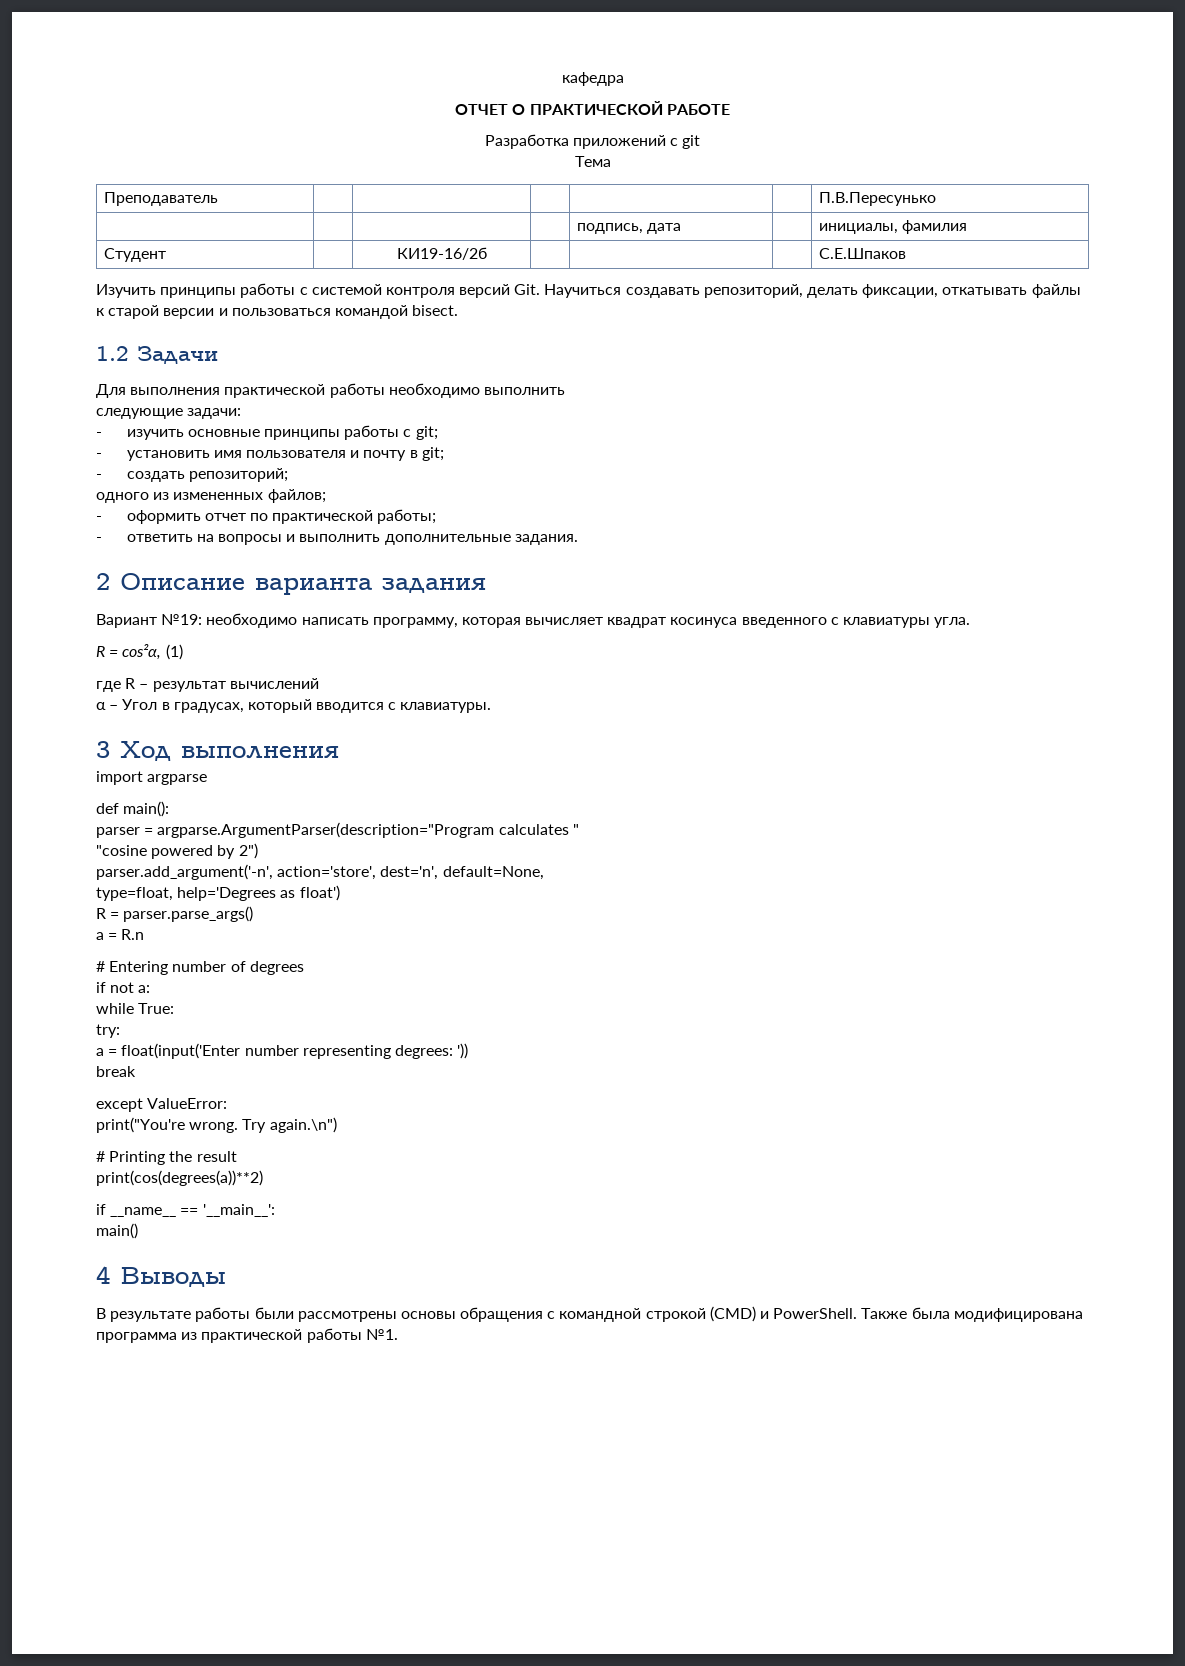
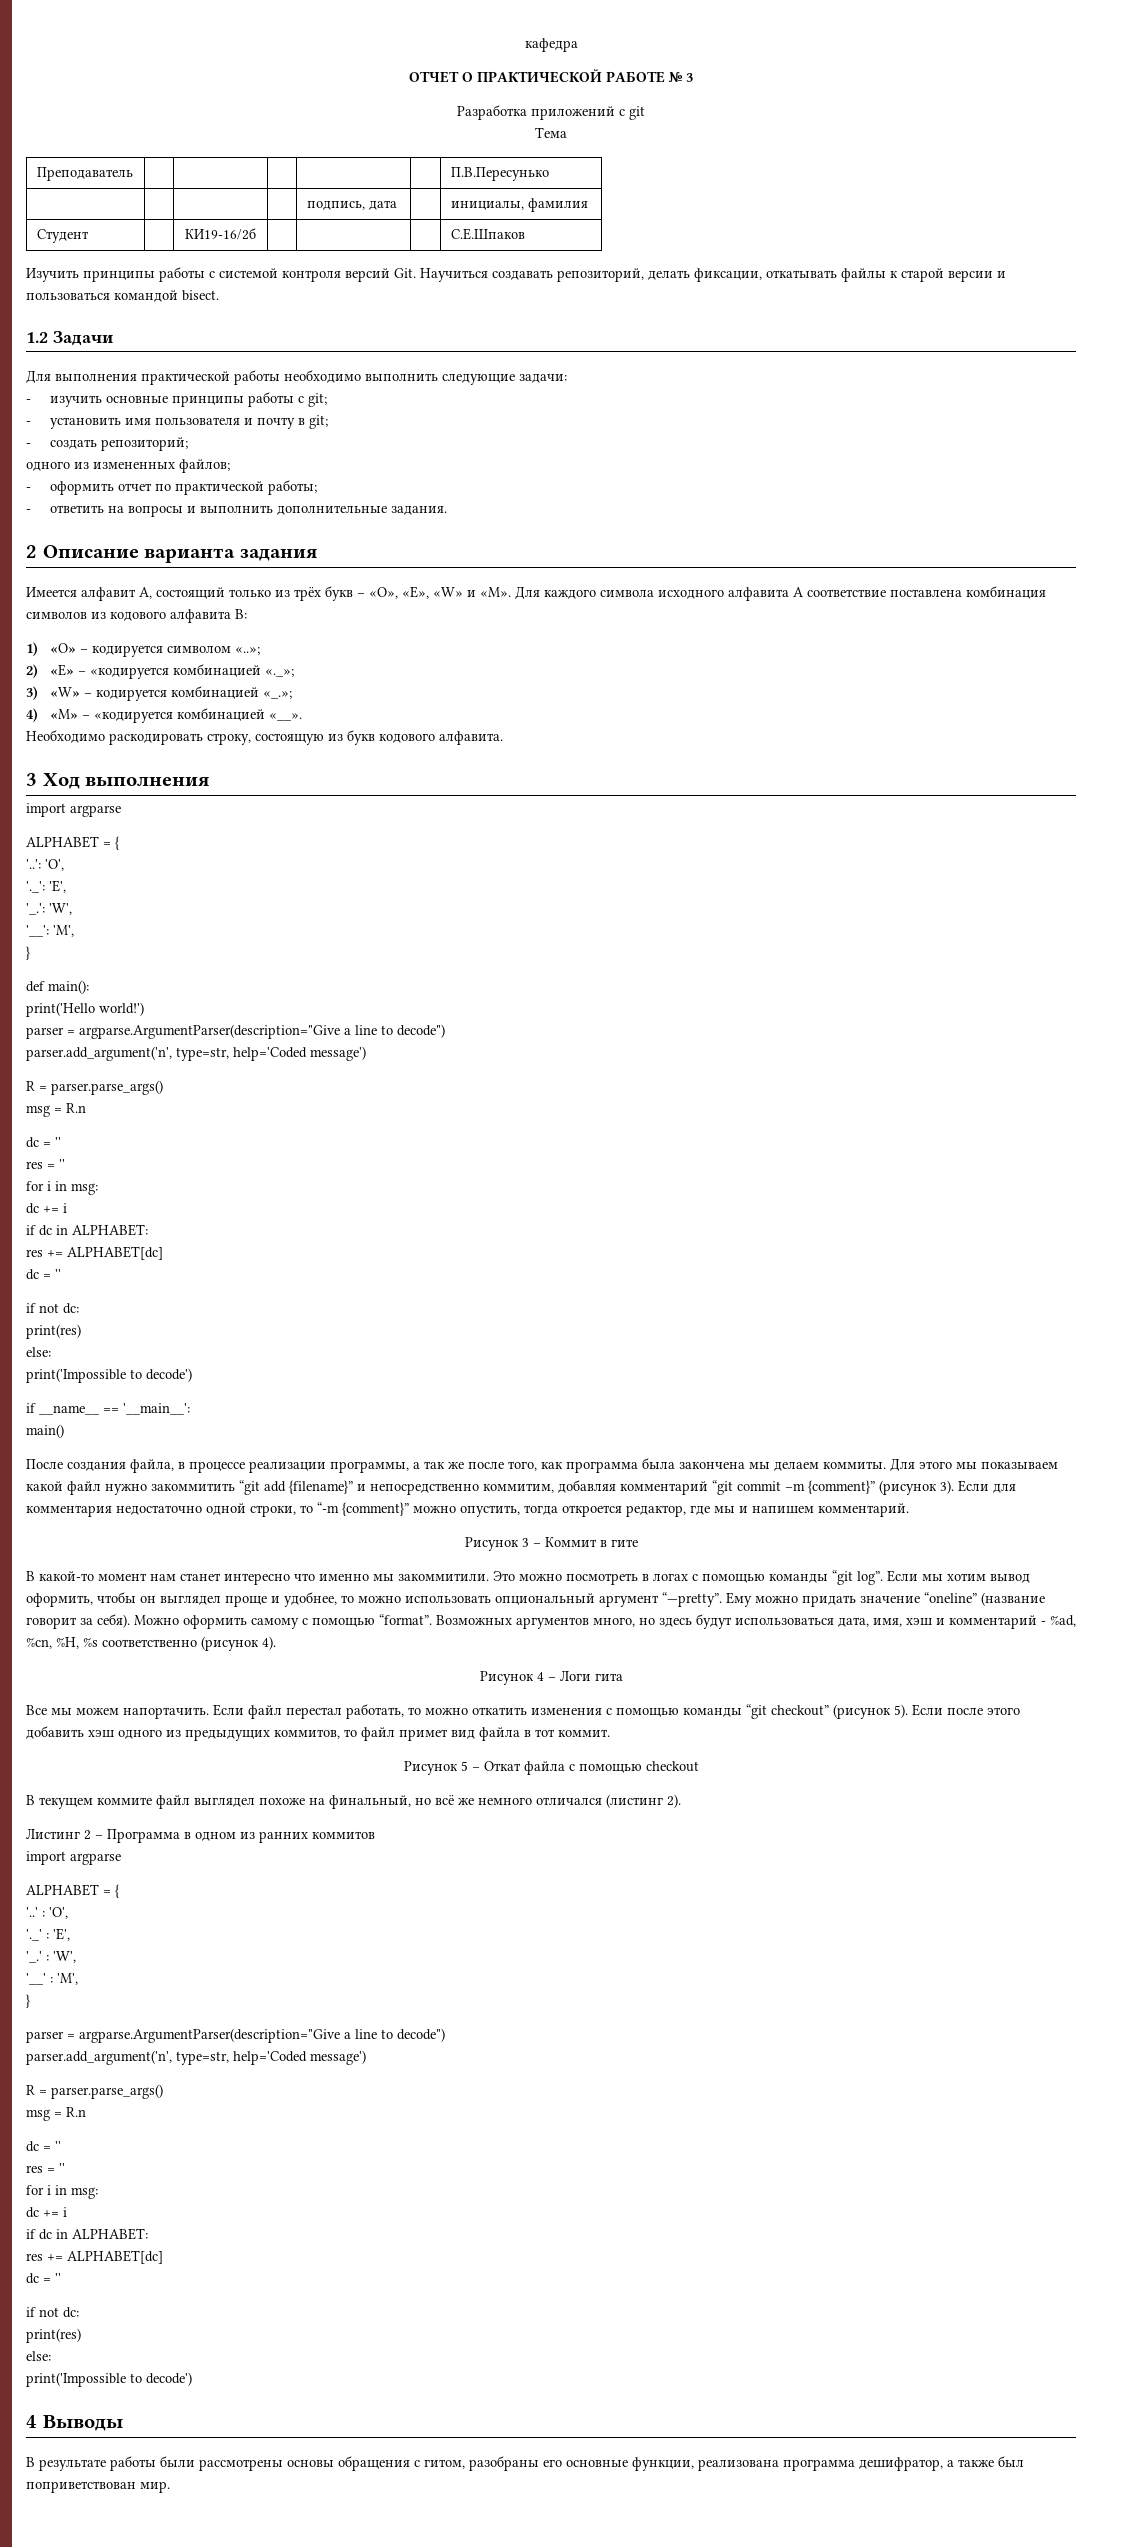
- ОТЧЕТ О ПРАКТИЧЕСКОЙ РАБОТЕ
+ ОТЧЕТ О ПРАКТИЧЕСКОЙ РАБОТЕ № 3
- Для выполнения практической работы необходимо выполнить
- следующие задачи:
+ Для выполнения практической работы необходимо выполнить следующие задачи:
- Вариант №19: необходимо написать программу, которая вычисляет квадрат косинуса введенного с клавиатуры угла.
- R = cos²α, (1)
- где R – результат вычислений
- α – Угол в градусах, который вводится с клавиатуры.
+ Имеется алфавит A, состоящий только из трёх букв – «O», «E», «W» и «M». Для каждого символа исходного алфавита A соответствие поставлена комбинация символов из кодового алфавита B:
+ 1) «O» – кодируется символом «..»;
+ 2) «E» – «кодируется комбинацией «._»;
+ 3) «W» – кодируется комбинацией «_.»;
+ 4) «M» – «кодируется комбинацией «__».
+ Необходимо раскодировать строку, состоящую из букв кодового алфавита.
  3 Ход выполнения
  import argparse
+ ALPHABET = {
+ '..': 'O',
+ '._': 'E',
+ '_.': 'W',
+ '__': 'M',
+ }
- parser = argparse.ArgumentParser(description="Program calculates "
- "cosine powered by 2")
- parser.add_argument('-n', action='store', dest='n', default=None,
- type=float, help='Degrees as float')
+ print('Hello world!')
+ parser = argparse.ArgumentParser(description="Give a line to decode")
+ parser.add_argument('n', type=str, help='Coded message')
  R = parser.parse_args()
- a = R.n
- # Entering number of degrees
- if not a:
- while True:
- try:
- a = float(input('Enter number representing degrees: '))
- break
- except ValueError:
- print("You're wrong. Try again.\n")
- # Printing the result
- print(cos(degrees(a))**2)
+ msg = R.n
+ dc = ''
+ res = ''
+ for i in msg:
+ dc += i
+ if dc in ALPHABET:
+ res += ALPHABET[dc]
+ dc = ''
+ if not dc:
+ print(res)
+ else:
+ print('Impossible to decode')
+ После создания файла, в процессе реализации программы, а так же после того, как программа была закончена мы делаем коммиты. Для этого мы показываем какой файл нужно закоммитить “git add {filename}” и непосредственно коммитим, добавляя комментарий “git commit –m {comment}” (рисунок 3). Если для комментария недостаточно одной строки, то “-m {comment}” можно опустить, тогда откроется редактор, где мы и напишем комментарий.
+ Рисунок 3 – Коммит в гите
+ В какой-то момент нам станет интересно что именно мы закоммитили. Это можно посмотреть в логах с помощью команды “git log”. Если мы хотим вывод оформить, чтобы он выглядел проще и удобнее, то можно использовать опциональный аргумент “—pretty”. Ему можно придать значение “oneline” (название говорит за себя). Можно оформить самому с помощью “format”. Возможных аргументов много, но здесь будут использоваться дата, имя, хэш и комментарий - %ad, %cn, %H, %s соответственно (рисунок 4).
+ Рисунок 4 – Логи гита
+ Все мы можем напортачить. Если файл перестал работать, то можно откатить изменения с помощью команды “git checkout” (рисунок 5). Если после этого добавить хэш одного из предыдущих коммитов, то файл примет вид файла в тот коммит.
+ Рисунок 5 – Откат файла с помощью checkout
+ В текущем коммите файл выглядел похоже на финальный, но всё же немного отличался (листинг 2).
+ Листинг 2 – Программа в одном из ранних коммитов
+ import argparse
+ ALPHABET = {
+ '..' : 'O',
+ '._' : 'E',
+ '_.' : 'W',
+ '__' : 'M',
+ }
+ parser = argparse.ArgumentParser(description="Give a line to decode")
+ parser.add_argument('n', type=str, help='Coded message')
+ R = parser.parse_args()
+ msg = R.n
+ dc = ''
+ res = ''
+ for i in msg:
+ dc += i
+ if dc in ALPHABET:
+ res += ALPHABET[dc]
+ dc = ''
+ if not dc:
+ print(res)
+ else:
+ print('Impossible to decode')
- В результате работы были рассмотрены основы обращения с командной строкой (CMD) и PowerShell. Также была модифицирована программа из практической работы №1.
+ В результате работы были рассмотрены основы обращения с гитом, разобраны его основные функции, реализована программа дешифратор, а также был поприветствован мир.

